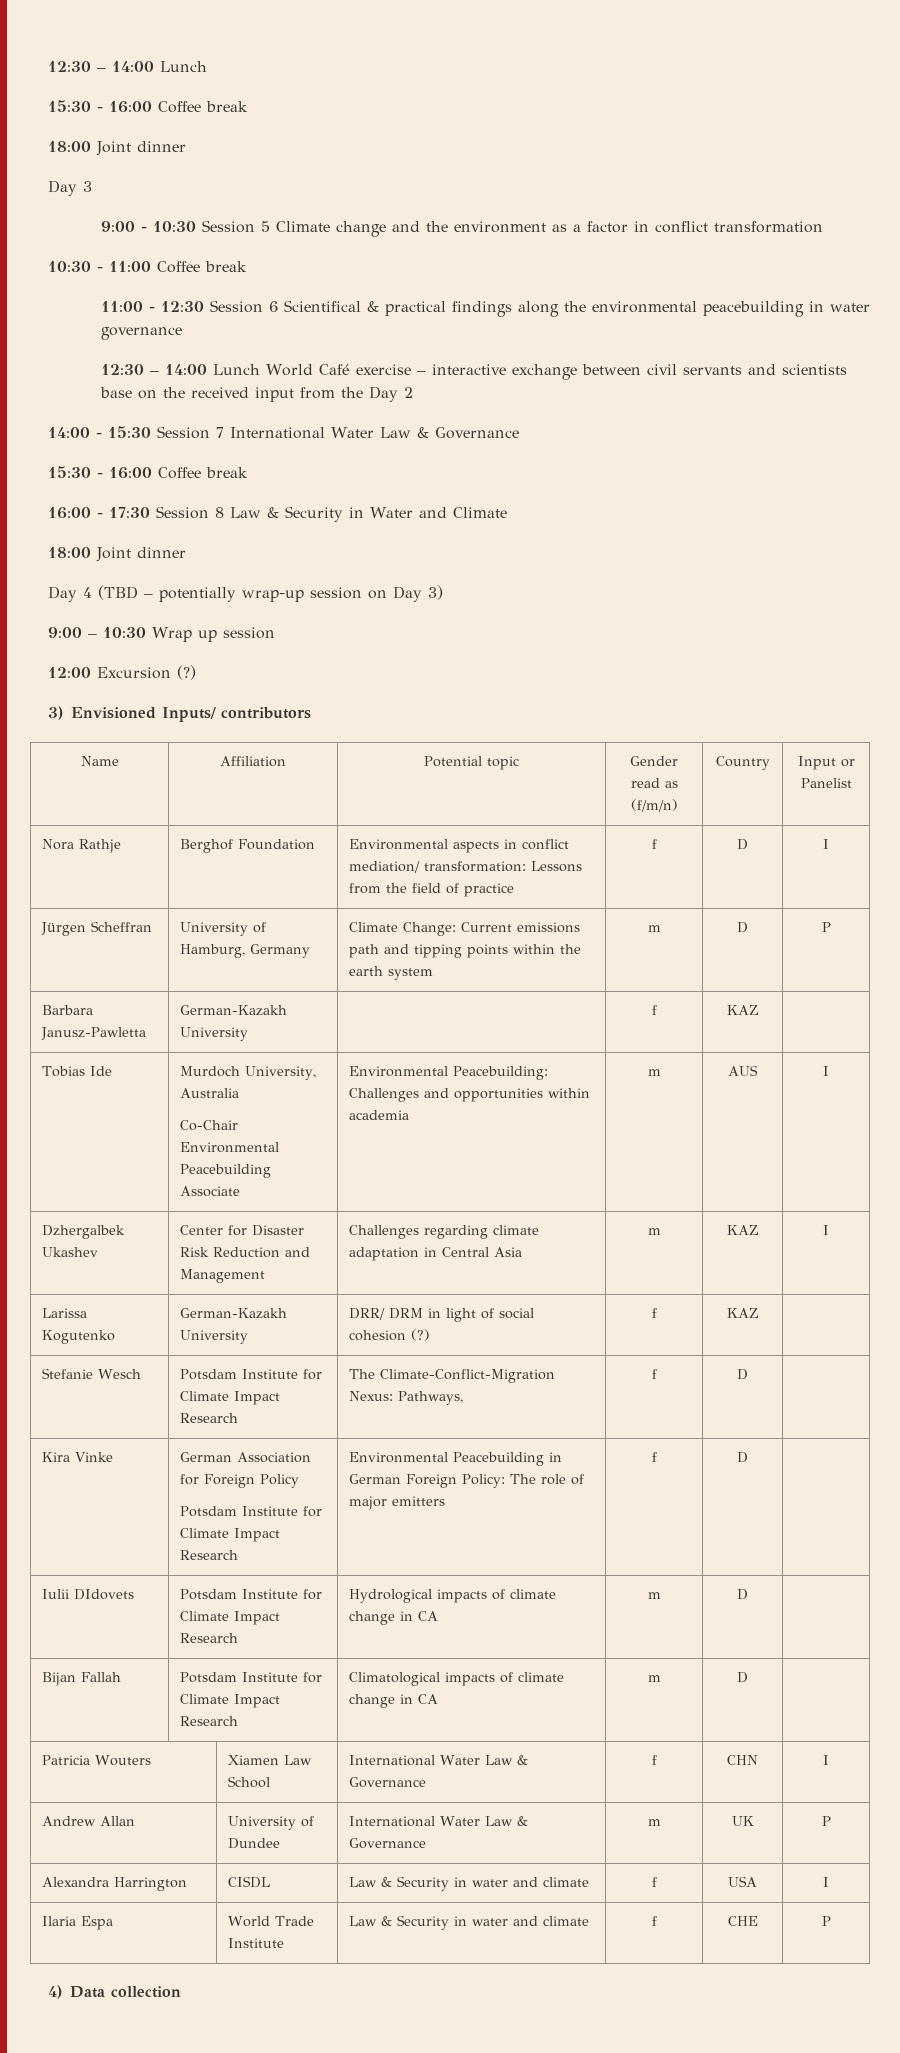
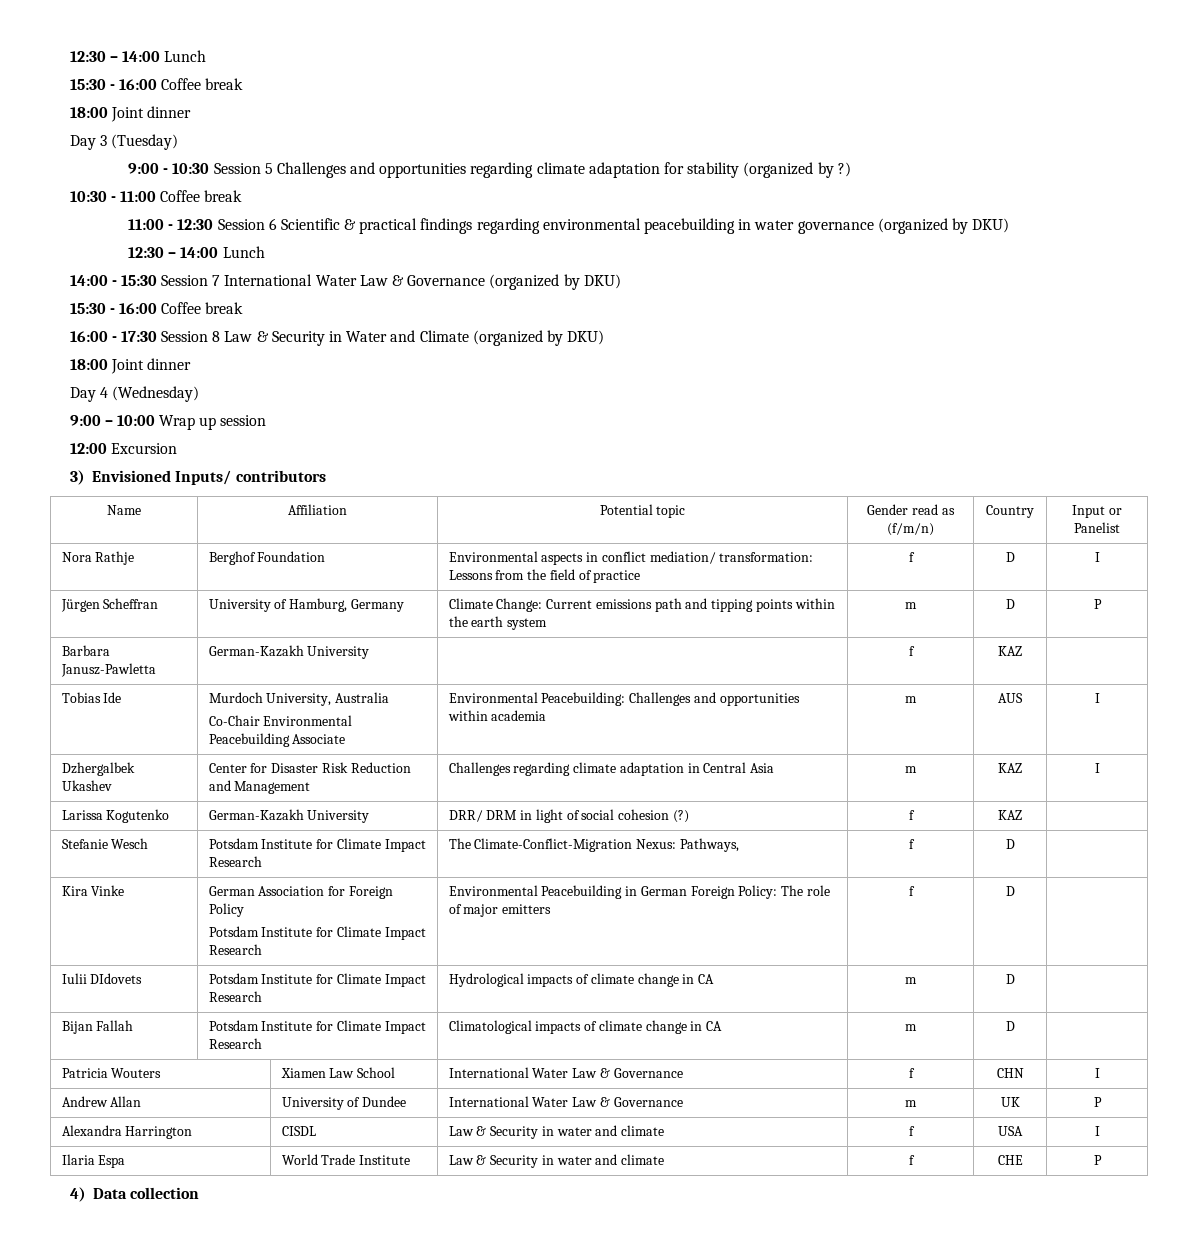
- Day 3
+ Day 3 (Tuesday)
- 9:00 - 10:30 Session 5 Climate change and the environment as a factor in conflict transformation
+ 9:00 - 10:30 Session 5 Challenges and opportunities regarding climate adaptation for stability (organized by ?)
- 11:00 - 12:30 Session 6 Scientifical & practical findings along the environmental peacebuilding in water governance
- 12:30 – 14:00 Lunch World Café exercise – interactive exchange between civil servants and scientists base on the received input from the Day 2
+ 11:00 - 12:30 Session 6 Scientific & practical findings regarding environmental peacebuilding in water governance (organized by DKU)
+ 12:30 – 14:00 Lunch
- 14:00 - 15:30 Session 7 International Water Law & Governance
+ 14:00 - 15:30 Session 7 International Water Law & Governance (organized by DKU)
- 16:00 - 17:30 Session 8 Law & Security in Water and Climate
+ 16:00 - 17:30 Session 8 Law & Security in Water and Climate (organized by DKU)
- Day 4 (TBD – potentially wrap-up session on Day 3)
- 9:00 – 10:30 Wrap up session
+ Day 4 (Wednesday)
+ 9:00 – 10:00 Wrap up session
- 12:00 Excursion (?)
+ 12:00 Excursion

